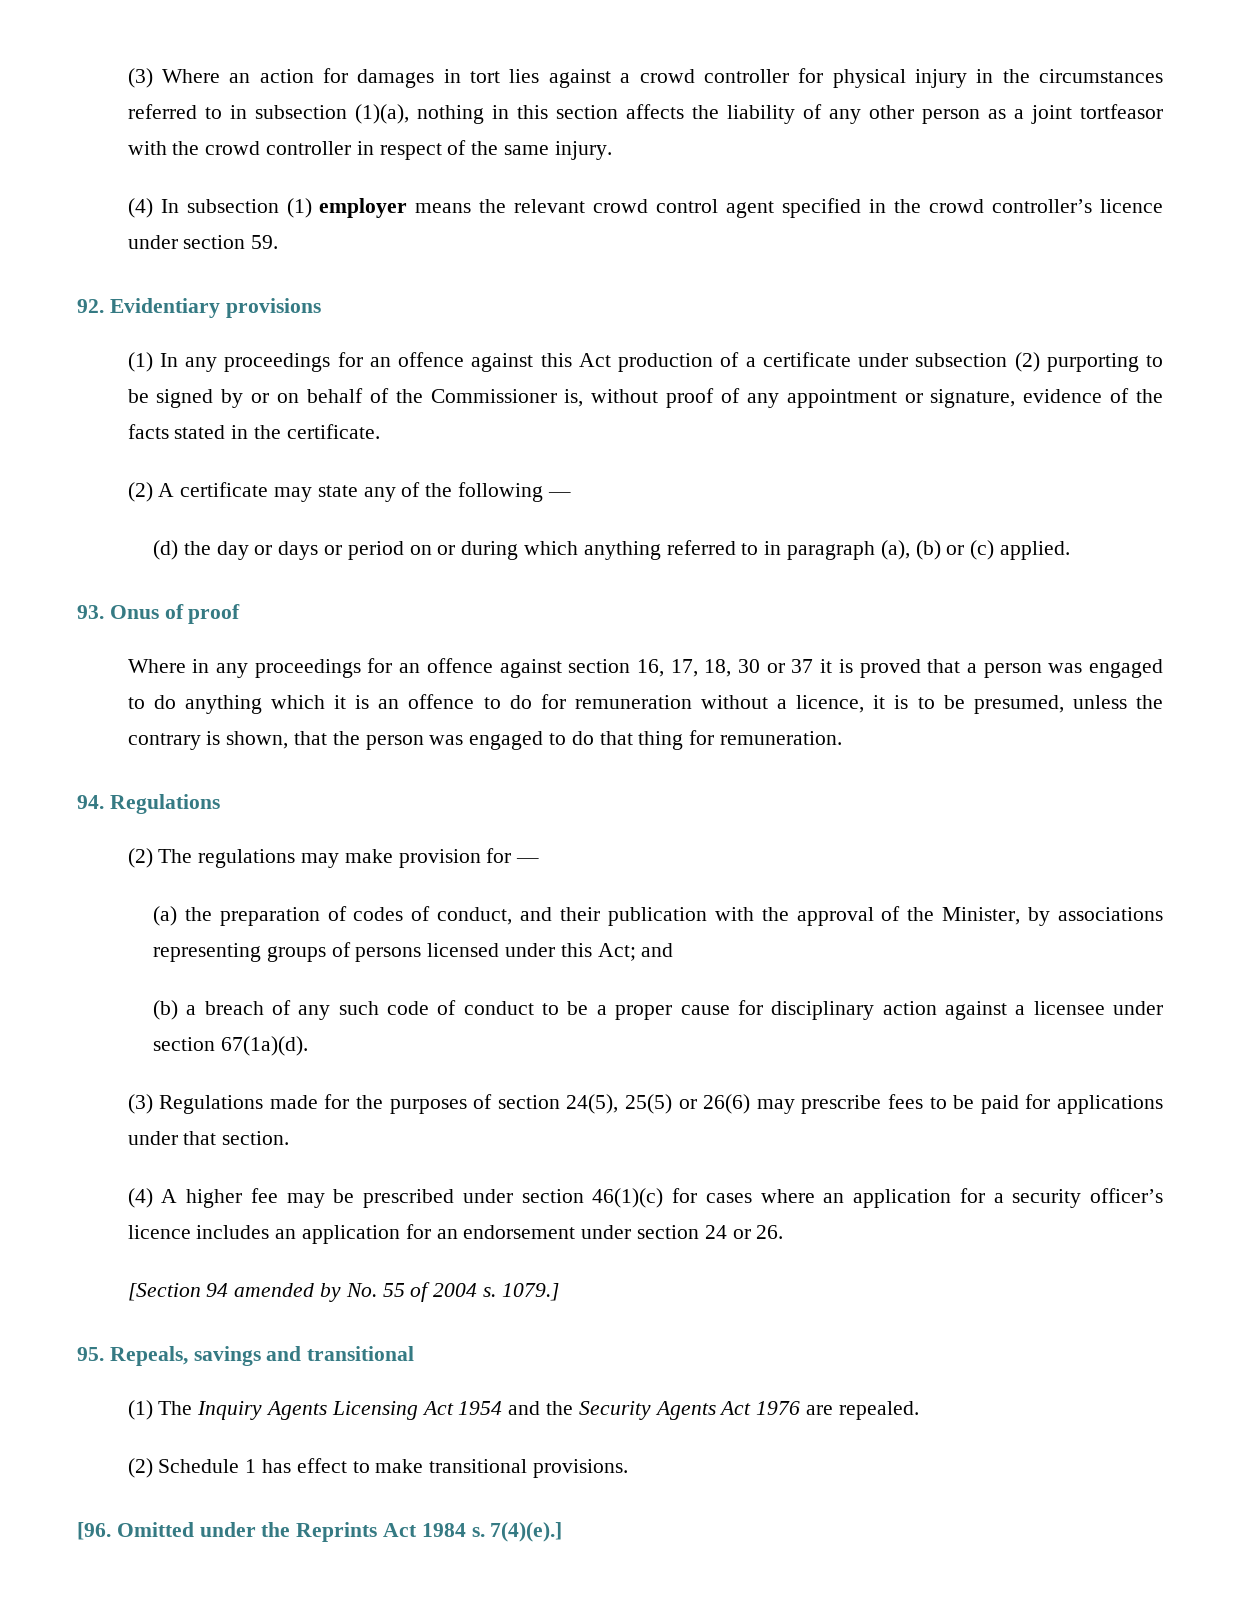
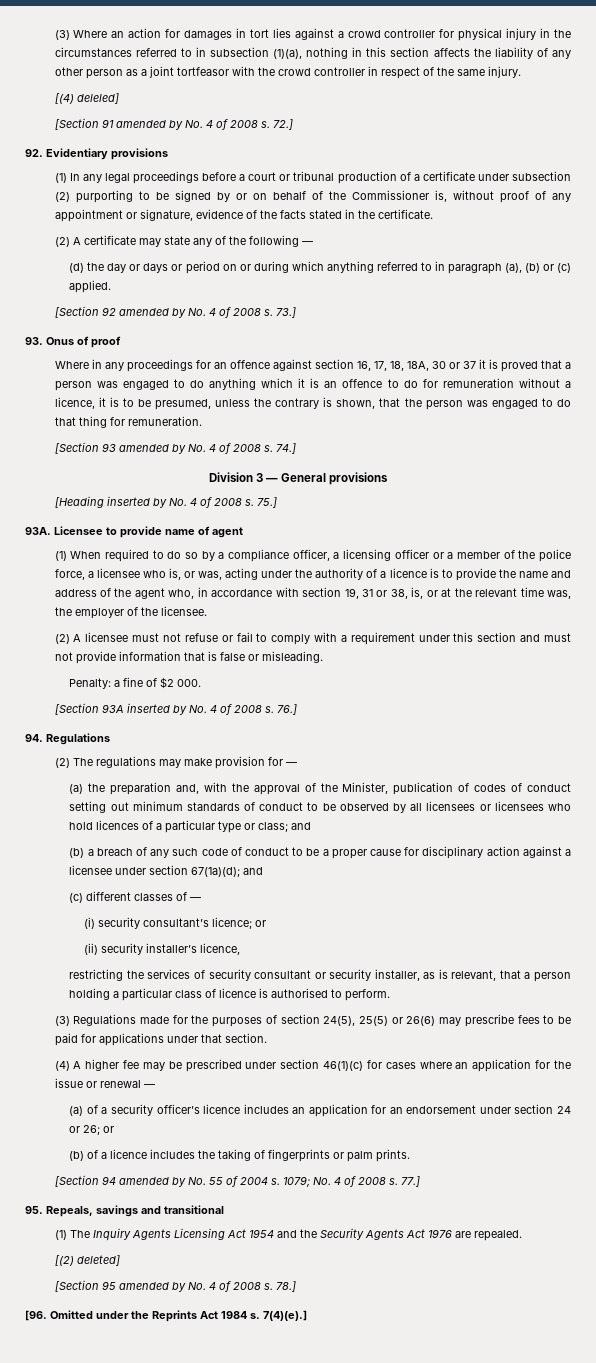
- (4) In subsection (1) employer means the relevant crowd control agent specified in the crowd controller’s licence under section 59.
+ [(4) deleled]
+ [Section 91 amended by No. 4 of 2008 s. 72.]
- (1) In any proceedings for an offence against this Act production of a certificate under subsection (2) purporting to be signed by or on behalf of the Commissioner is, without proof of any appointment or signature, evidence of the facts stated in the certificate.
+ (1) In any legal proceedings before a court or tribunal production of a certificate under subsection (2) purporting to be signed by or on behalf of the Commissioner is, without proof of any appointment or signature, evidence of the facts stated in the certificate.
+ [Section 92 amended by No. 4 of 2008 s. 73.]
- Where in any proceedings for an offence against section 16, 17, 18, 30 or 37 it is proved that a person was engaged to do anything which it is an offence to do for remuneration without a licence, it is to be presumed, unless the contrary is shown, that the person was engaged to do that thing for remuneration.
+ Where in any proceedings for an offence against section 16, 17, 18, 18A, 30 or 37 it is proved that a person was engaged to do anything which it is an offence to do for remuneration without a licence, it is to be presumed, unless the contrary is shown, that the person was engaged to do that thing for remuneration.
+ [Section 93 amended by No. 4 of 2008 s. 74.]
+ Division 3 — General provisions
+ [Heading inserted by No. 4 of 2008 s. 75.]
+ 93A. Licensee to provide name of agent
+ (1) When required to do so by a compliance officer, a licensing officer or a member of the police force, a licensee who is, or was, acting under the authority of a licence is to provide the name and address of the agent who, in accordance with section 19, 31 or 38, is, or at the relevant time was, the employer of the licensee.
+ (2) A licensee must not refuse or fail to comply with a requirement under this section and must not provide information that is false or misleading.
+ Penalty: a fine of $2 000.
+ [Section 93A inserted by No. 4 of 2008 s. 76.]
- (a) the preparation of codes of conduct, and their publication with the approval of the Minister, by associations representing groups of persons licensed under this Act; and
+ (a) the preparation and, with the approval of the Minister, publication of codes of conduct setting out minimum standards of conduct to be observed by all licensees or licensees who hold licences of a particular type or class; and
- (b) a breach of any such code of conduct to be a proper cause for disciplinary action against a licensee under section 67(1a)(d).
+ (b) a breach of any such code of conduct to be a proper cause for disciplinary action against a licensee under section 67(1a)(d); and
+ (c) different classes of —
+ (i) security consultant’s licence; or
+ (ii) security installer’s licence,
+ restricting the services of security consultant or security installer, as is relevant, that a person holding a particular class of licence is authorised to perform.
- (4) A higher fee may be prescribed under section 46(1)(c) for cases where an application for a security officer’s licence includes an application for an endorsement under section 24 or 26.
+ (4) A higher fee may be prescribed under section 46(1)(c) for cases where an application for the issue or renewal —
+ (a) of a security officer’s licence includes an application for an endorsement under section 24 or 26; or
+ (b) of a licence includes the taking of fingerprints or palm prints.
- 1079.]
+ 1079; No. 4 of 2008 s. 77.]
- (2) Schedule 1 has effect to make transitional provisions.
+ [(2) deleted]
+ [Section 95 amended by No. 4 of 2008 s. 78.]

